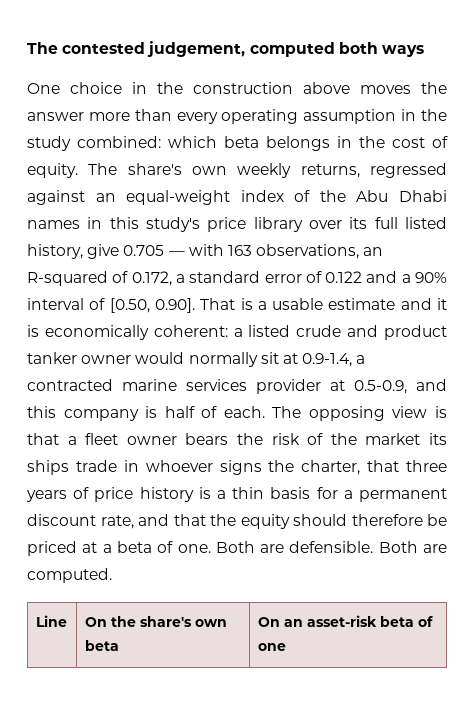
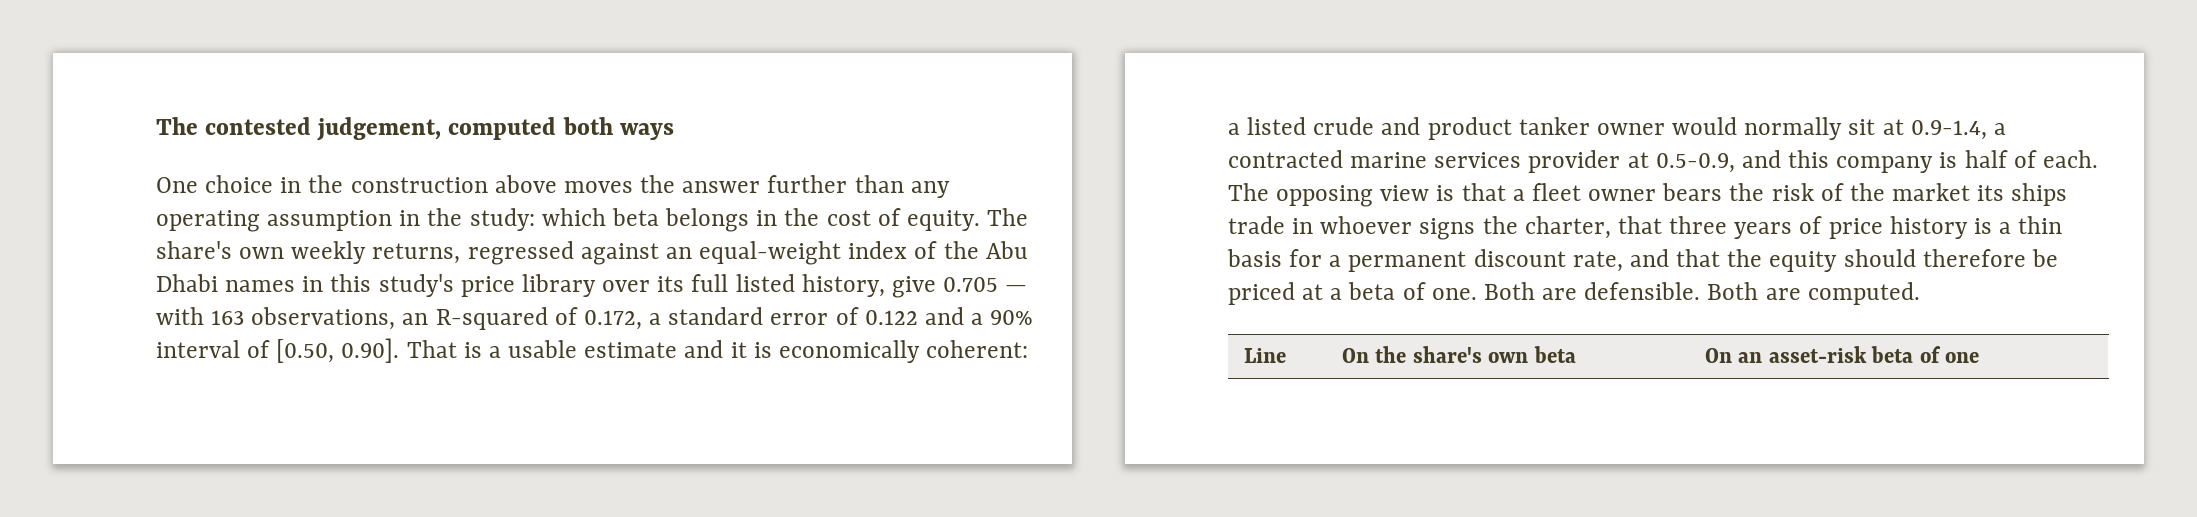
- One choice in the construction above moves the answer more than every operating assumption in the study combined: which beta belongs in the cost of equity.
+ One choice in the construction above moves the answer further than any operating assumption in the study: which beta belongs in the cost of equity.

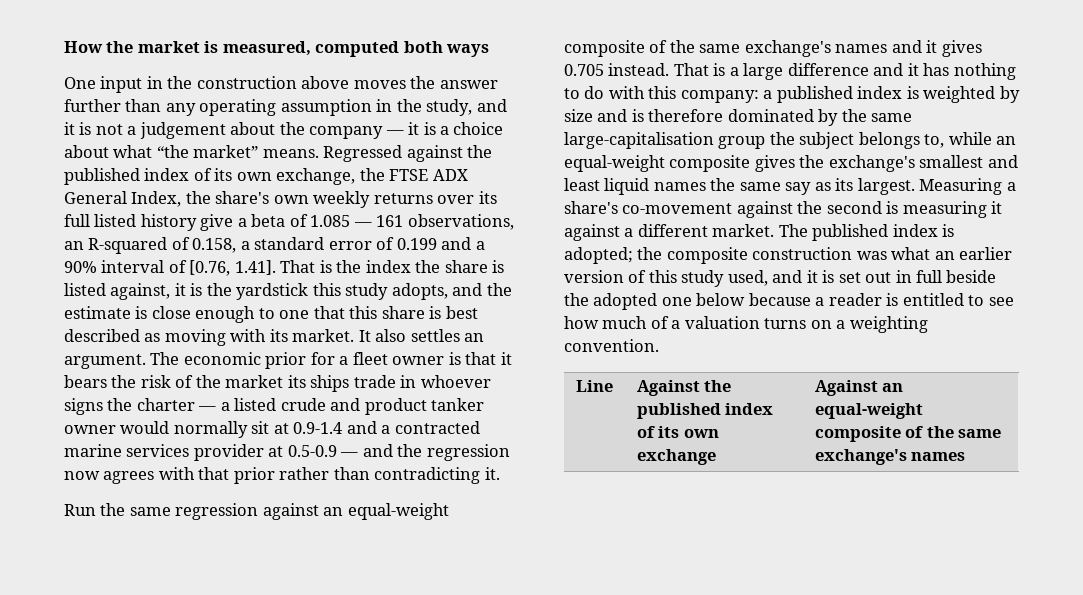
- The contested judgement, computed both ways
+ How the market is measured, computed both ways
- One choice in the construction above moves the answer further than any operating assumption in the study: which beta belongs in the cost of equity. The share's own weekly returns, regressed against an equal-weight index of the Abu Dhabi names in this study's price library over its full listed history, give 0.705 — with 163 observations, an R-squared of 0.172, a standard error of 0.122 and a 90% interval of [0.50, 0.90]. That is a usable estimate and it is economically coherent: a listed crude and product tanker owner would normally sit at 0.9-1.4, a contracted marine services provider at 0.5-0.9, and this company is half of each. The opposing view is that a fleet owner bears the risk of the market its ships trade in whoever signs the charter, that three years of price history is a thin basis for a permanent discount rate, and that the equity should therefore be priced at a beta of one. Both are defensible. Both are computed.
- Line | On the share's own beta | On an asset-risk beta of one
+ One input in the construction above moves the answer further than any operating assumption in the study, and it is not a judgement about the company — it is a choice about what “the market” means. Regressed against the published index of its own exchange, the FTSE ADX General Index, the share's own weekly returns over its full listed history give a beta of 1.085 — 161 observations, an R-squared of 0.158, a standard error of 0.199 and a 90% interval of [0.76, 1.41]. That is the index the share is listed against, it is the yardstick this study adopts, and the estimate is close enough to one that this share is best described as moving with its market. It also settles an argument. The economic prior for a fleet owner is that it bears the risk of the market its ships trade in whoever signs the charter — a listed crude and product tanker owner would normally sit at 0.9-1.4 and a contracted marine services provider at 0.5-0.9 — and the regression now agrees with that prior rather than contradicting it.
+ Run the same regression against an equal-weight composite of the same exchange's names and it gives 0.705 instead. That is a large difference and it has nothing to do with this company: a published index is weighted by size and is therefore dominated by the same large-capitalisation group the subject belongs to, while an equal-weight composite gives the exchange's smallest and least liquid names the same say as its largest. Measuring a share's co-movement against the second is measuring it against a different market. The published index is adopted; the composite construction was what an earlier version of this study used, and it is set out in full beside the adopted one below because a reader is entitled to see how much of a valuation turns on a weighting convention.
+ Line | Against the published index of its own exchange | Against an equal-weight composite of the same exchange's names

